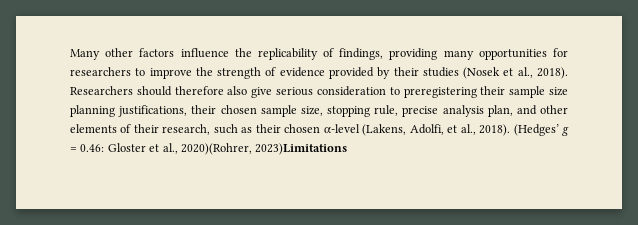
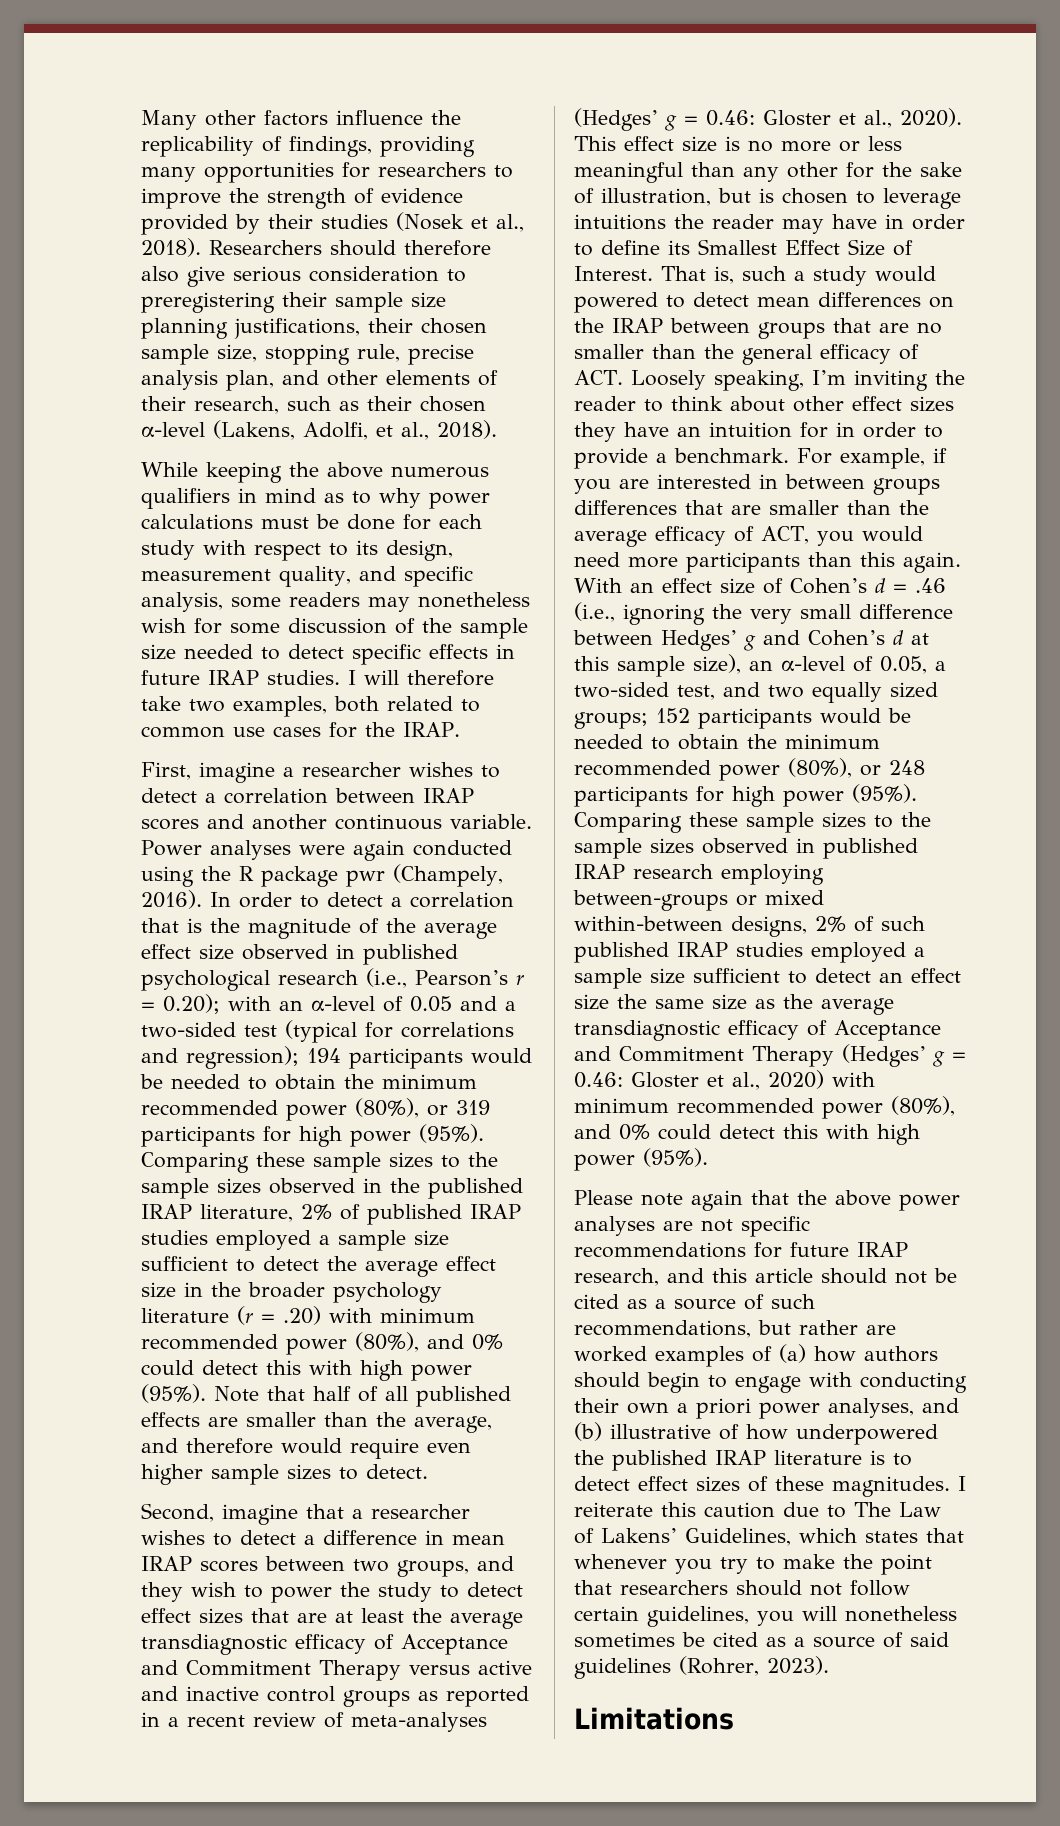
- Researchers should therefore also give serious consideration to preregistering their sample size planning justifications, their chosen sample size, stopping rule, precise analysis plan, and other elements of their research, such as their chosen α-level (Lakens, Adolfi, et al., 2018). (Hedges’ g = 0.46: Gloster et al., 2020)(Rohrer, 2023)Limitations
+ Researchers should therefore also give serious consideration to preregistering their sample size planning justifications, their chosen sample size, stopping rule, precise analysis plan, and other elements of their research, such as their chosen α-level (Lakens, Adolfi, et al., 2018).
+ While keeping the above numerous qualifiers in mind as to why power calculations must be done for each study with respect to its design, measurement quality, and specific analysis, some readers may nonetheless wish for some discussion of the sample size needed to detect specific effects in future IRAP studies. I will therefore take two examples, both related to common use cases for the IRAP.
+ First, imagine a researcher wishes to detect a correlation between IRAP scores and another continuous variable. Power analyses were again conducted using the R package pwr (Champely, 2016). In order to detect a correlation that is the magnitude of the average effect size observed in published psychological research (i.e., Pearson’s r = 0.20); with an α-level of 0.05 and a two-sided test (typical for correlations and regression); 194 participants would be needed to obtain the minimum recommended power (80%), or 319 participants for high power (95%). Comparing these sample sizes to the sample sizes observed in the published IRAP literature, 2% of published IRAP studies employed a sample size sufficient to detect the average effect size in the broader psychology literature (r = .20) with minimum recommended power (80%), and 0% could detect this with high power (95%). Note that half of all published effects are smaller than the average, and therefore would require even higher sample sizes to detect.
+ Second, imagine that a researcher wishes to detect a difference in mean IRAP scores between two groups, and they wish to power the study to detect effect sizes that are at least the average transdiagnostic efficacy of Acceptance and Commitment Therapy versus active and inactive control groups as reported in a recent review of meta-analyses (Hedges’ g = 0.46: Gloster et al., 2020). This effect size is no more or less meaningful than any other for the sake of illustration, but is chosen to leverage intuitions the reader may have in order to define its Smallest Effect Size of Interest. That is, such a study would powered to detect mean differences on the IRAP between groups that are no smaller than the general efficacy of ACT. Loosely speaking, I’m inviting the reader to think about other effect sizes they have an intuition for in order to provide a benchmark. For example, if you are interested in between groups differences that are smaller than the average efficacy of ACT, you would need more participants than this again. With an effect size of Cohen’s d = .46 (i.e., ignoring the very small difference between Hedges’ g and Cohen’s d at this sample size), an α-level of 0.05, a two-sided test, and two equally sized groups; 152 participants would be needed to obtain the minimum recommended power (80%), or 248 participants for high power (95%). Comparing these sample sizes to the sample sizes observed in published IRAP research employing between-groups or mixed within-between designs, 2% of such published IRAP studies employed a sample size sufficient to detect an effect size the same size as the average transdiagnostic efficacy of Acceptance and Commitment Therapy (Hedges’ g = 0.46: Gloster et al., 2020) with minimum recommended power (80%), and 0% could detect this with high power (95%).
+ Please note again that the above power analyses are not specific recommendations for future IRAP research, and this article should not be cited as a source of such recommendations, but rather are worked examples of (a) how authors should begin to engage with conducting their own a priori power analyses, and (b) illustrative of how underpowered the published IRAP literature is to detect effect sizes of these magnitudes. I reiterate this caution due to The Law of Lakens’ Guidelines, which states that whenever you try to make the point that researchers should not follow certain guidelines, you will nonetheless sometimes be cited as a source of said guidelines (Rohrer, 2023).
+ Limitations

